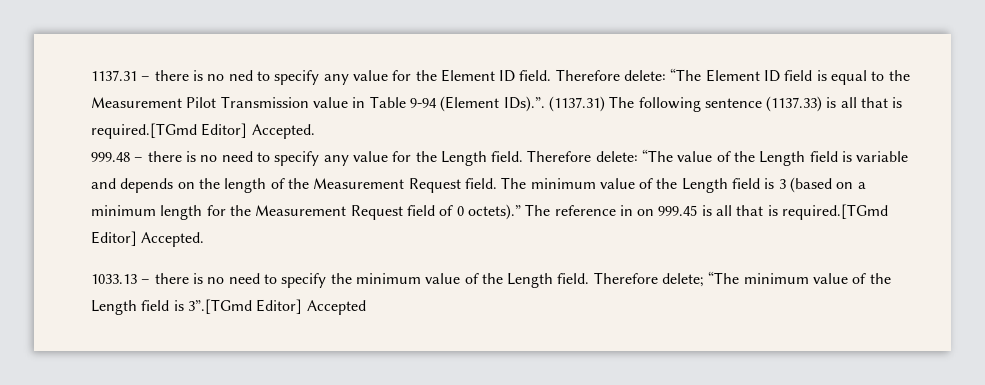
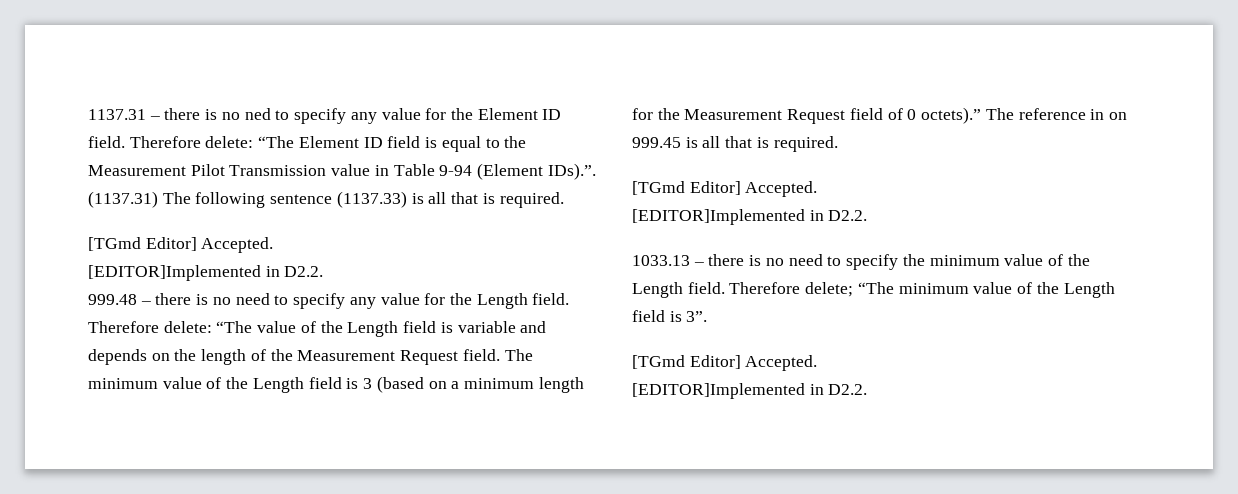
- Therefore delete: “The Element ID field is equal to the Measurement Pilot Transmission value in Table 9-94 (Element IDs).”. (1137.31) The following sentence (1137.33) is all that is required.[TGmd Editor] Accepted.
+ Therefore delete: “The Element ID field is equal to the Measurement Pilot Transmission value in Table 9-94 (Element IDs).”. (1137.31) The following sentence (1137.33) is all that is required.
+ [TGmd Editor] Accepted.
+ [EDITOR]Implemented in D2.2.
- The reference in on 999.45 is all that is required.[TGmd Editor] Accepted.
+ The reference in on 999.45 is all that is required.
+ [TGmd Editor] Accepted.
+ [EDITOR]Implemented in D2.2.
- Therefore delete; “The minimum value of the Length field is 3”.[TGmd Editor] Accepted
+ Therefore delete; “The minimum value of the Length field is 3”.
+ [TGmd Editor] Accepted.
+ [EDITOR]Implemented in D2.2.

